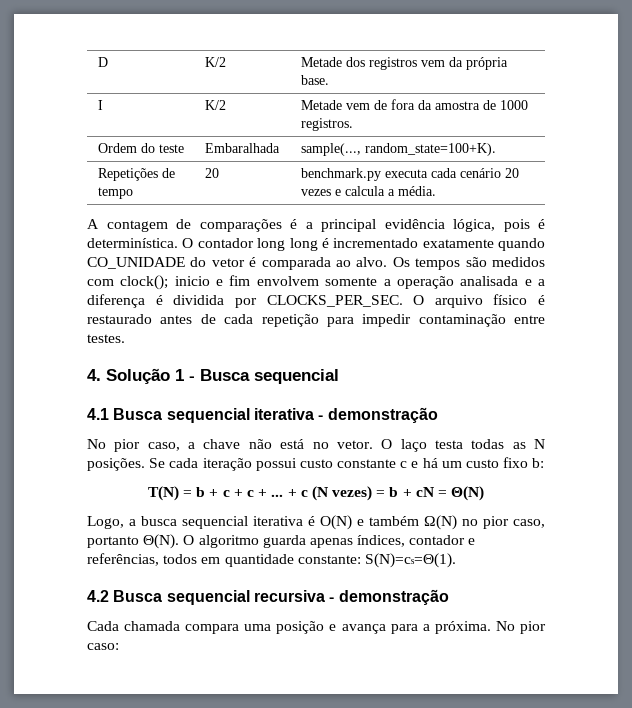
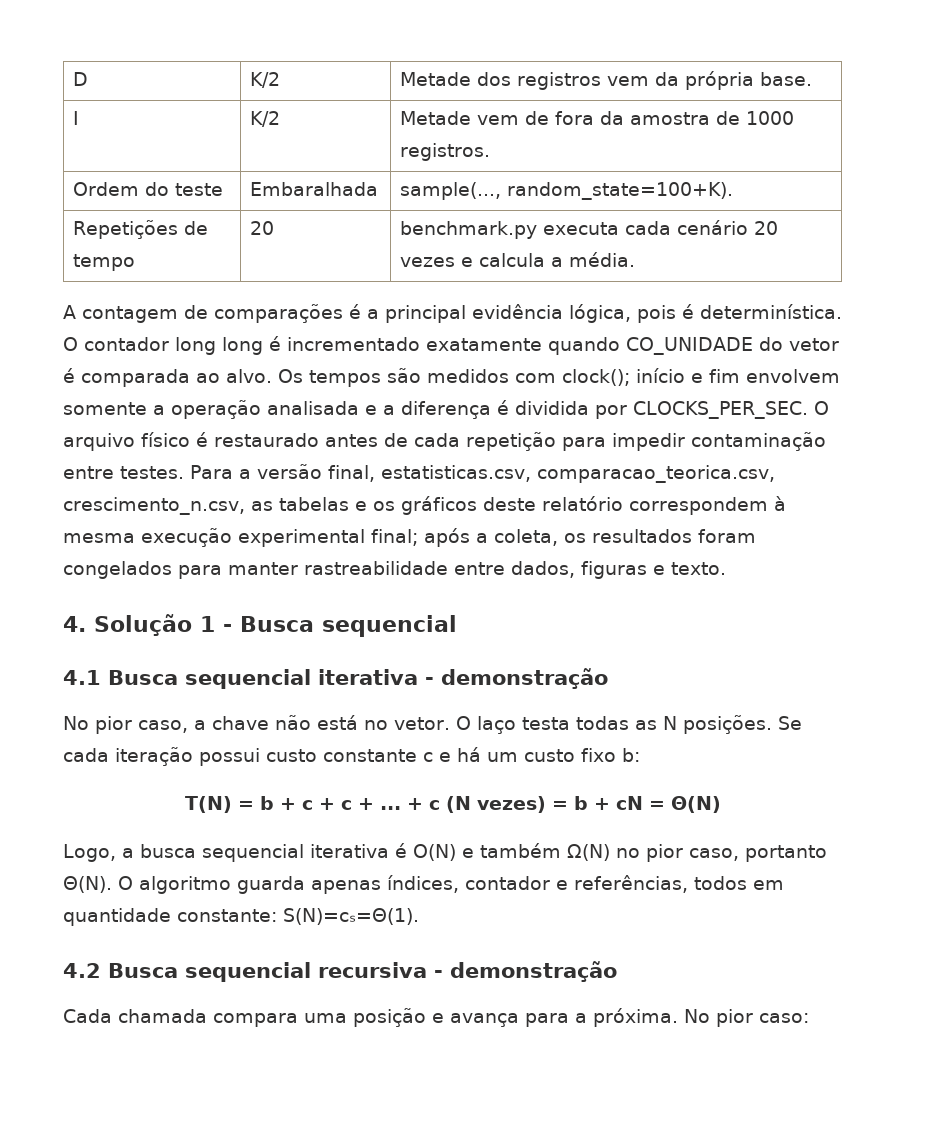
- Os tempos são medidos com clock(); inicio e fim envolvem somente a operação analisada e a diferença é dividida por CLOCKS_PER_SEC.
+ Os tempos são medidos com clock(); início e fim envolvem somente a operação analisada e a diferença é dividida por CLOCKS_PER_SEC.
+ Para a versão final, estatisticas.csv, comparacao_teorica.csv, crescimento_n.csv, as tabelas e os gráficos deste relatório correspondem à mesma execução experimental final; após a coleta, os resultados foram congelados para manter rastreabilidade entre dados, figuras e texto.

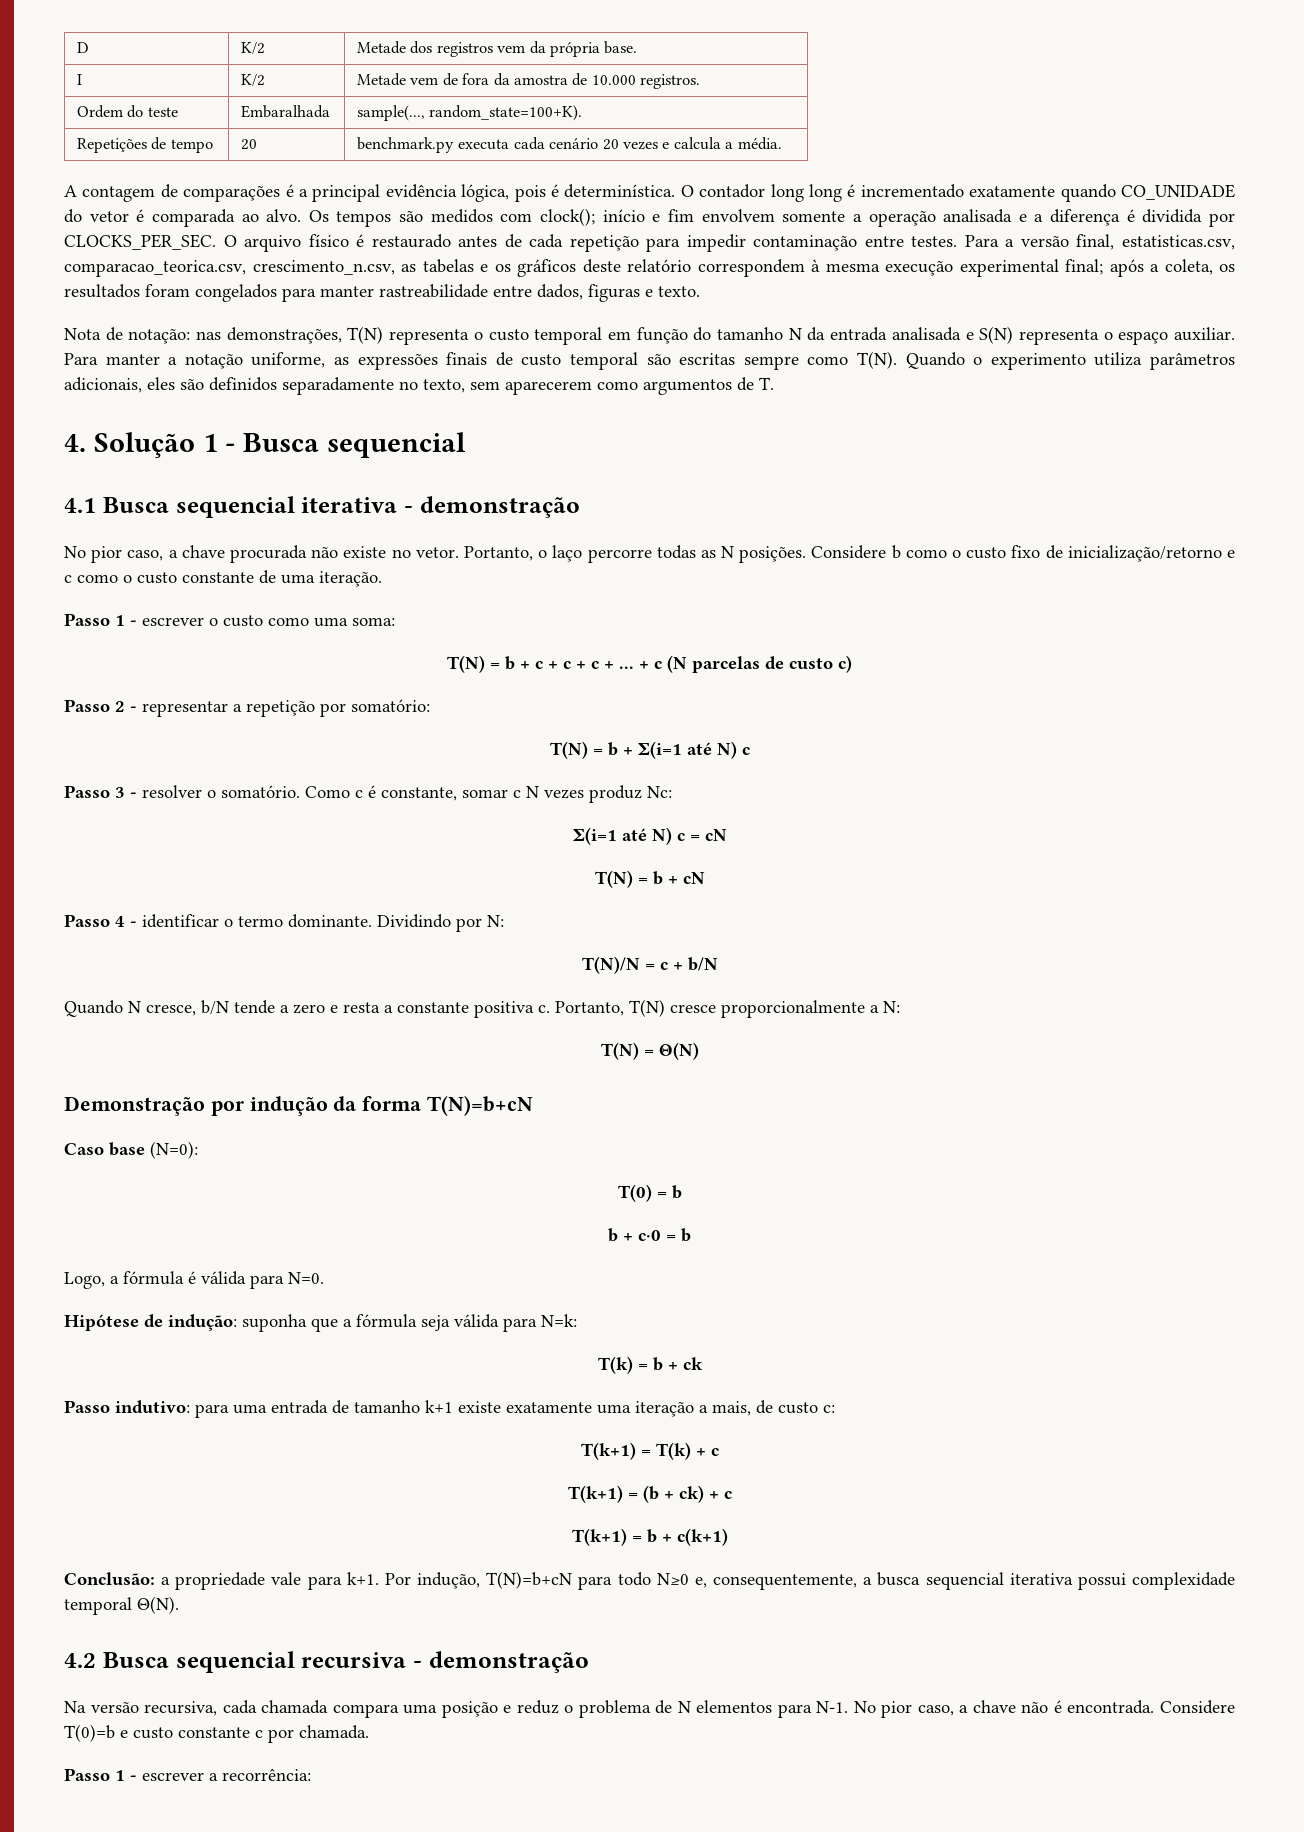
- I | K/2 | Metade vem de fora da amostra de 1000 registros.
+ I | K/2 | Metade vem de fora da amostra de 10.000 registros.
+ Nota de notação: nas demonstrações, T(N) representa o custo temporal em função do tamanho N da entrada analisada e S(N) representa o espaço auxiliar. Para manter a notação uniforme, as expressões finais de custo temporal são escritas sempre como T(N). Quando o experimento utiliza parâmetros adicionais, eles são definidos separadamente no texto, sem aparecerem como argumentos de T.
- No pior caso, a chave não está no vetor. O laço testa todas as N posições. Se cada iteração possui custo constante c e há um custo fixo b:
+ No pior caso, a chave procurada não existe no vetor. Portanto, o laço percorre todas as N posições. Considere b como o custo fixo de inicialização/retorno e c como o custo constante de uma iteração.
+ Passo 1 - escrever o custo como uma soma:
- T(N) = b + c + c + ...
+ T(N) = b + c + c + c + ...
- + c (N vezes) = b + cN = Θ(N)
- Logo, a busca sequencial iterativa é O(N) e também Ω(N) no pior caso, portanto Θ(N). O algoritmo guarda apenas índices, contador e referências, todos em quantidade constante: S(N)=cₛ=Θ(1).
+ + c (N parcelas de custo c)
+ Passo 2 - representar a repetição por somatório:
+ T(N) = b + Σ(i=1 até N) c
+ Passo 3 - resolver o somatório. Como c é constante, somar c N vezes produz Nc:
+ Σ(i=1 até N) c = cN
+ T(N) = b + cN
+ Passo 4 - identificar o termo dominante. Dividindo por N:
+ T(N)/N = c + b/N
+ Quando N cresce, b/N tende a zero e resta a constante positiva c. Portanto, T(N) cresce proporcionalmente a N:
+ T(N) = Θ(N)
+ Demonstração por indução da forma T(N)=b+cN
+ Caso base (N=0):
+ T(0) = b
+ b + c·0 = b
+ Logo, a fórmula é válida para N=0.
+ Hipótese de indução: suponha que a fórmula seja válida para N=k:
+ T(k) = b + ck
+ Passo indutivo: para uma entrada de tamanho k+1 existe exatamente uma iteração a mais, de custo c:
+ T(k+1) = T(k) + c
+ T(k+1) = (b + ck) + c
+ T(k+1) = b + c(k+1)
+ Conclusão: a propriedade vale para k+1. Por indução, T(N)=b+cN para todo N≥0 e, consequentemente, a busca sequencial iterativa possui complexidade temporal Θ(N).
- Cada chamada compara uma posição e avança para a próxima. No pior caso:
+ Na versão recursiva, cada chamada compara uma posição e reduz o problema de N elementos para N-1. No pior caso, a chave não é encontrada. Considere T(0)=b e custo constante c por chamada.
+ Passo 1 - escrever a recorrência:

